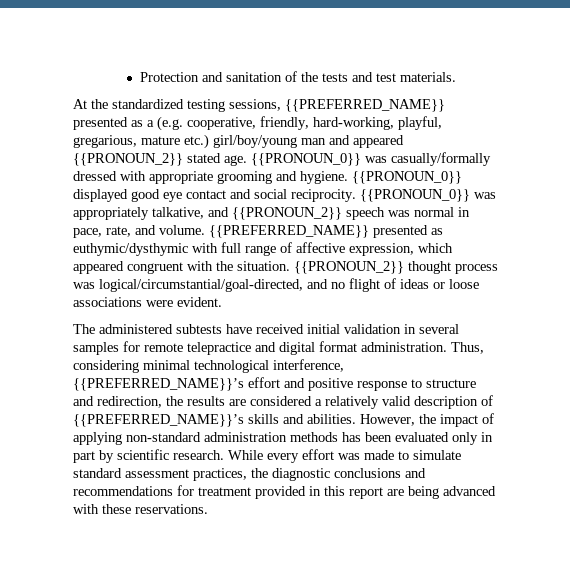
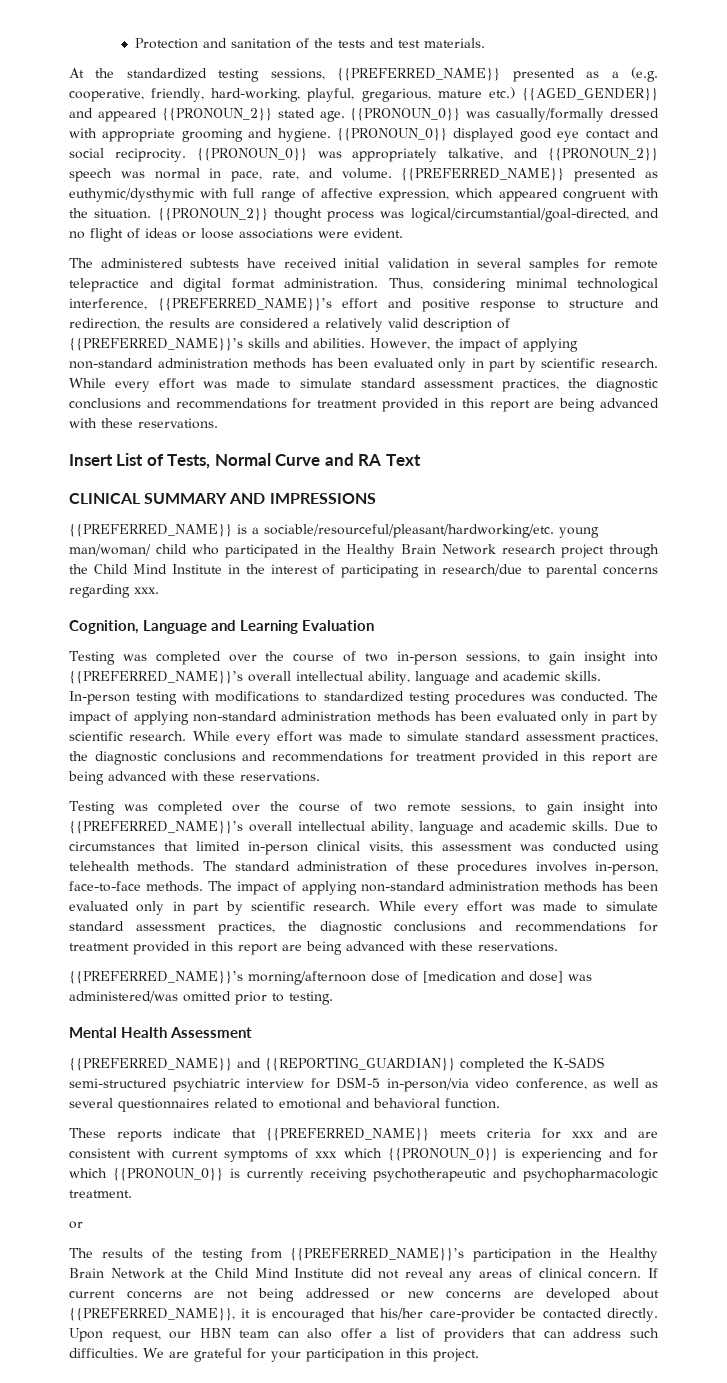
- At the standardized testing sessions, {{PREFERRED_NAME}} presented as a (e.g. cooperative, friendly, hard-working, playful, gregarious, mature etc.) girl/boy/young man and appeared {{PRONOUN_2}} stated age.
+ At the standardized testing sessions, {{PREFERRED_NAME}} presented as a (e.g. cooperative, friendly, hard-working, playful, gregarious, mature etc.) {{AGED_GENDER}} and appeared {{PRONOUN_2}} stated age.
+ Insert List of Tests, Normal Curve and RA Text
+ CLINICAL SUMMARY AND IMPRESSIONS
+ {{PREFERRED_NAME}} is a sociable/resourceful/pleasant/hardworking/etc. young man/woman/ child who participated in the Healthy Brain Network research project through the Child Mind Institute in the interest of participating in research/due to parental concerns regarding xxx.
+ Cognition, Language and Learning Evaluation
+ Testing was completed over the course of two in-person sessions, to gain insight into {{PREFERRED_NAME}}’s overall intellectual ability, language and academic skills. In-person testing with modifications to standardized testing procedures was conducted. The impact of applying non-standard administration methods has been evaluated only in part by scientific research. While every effort was made to simulate standard assessment practices, the diagnostic conclusions and recommendations for treatment provided in this report are being advanced with these reservations.
+ Testing was completed over the course of two remote sessions, to gain insight into {{PREFERRED_NAME}}’s overall intellectual ability, language and academic skills. Due to circumstances that limited in-person clinical visits, this assessment was conducted using telehealth methods. The standard administration of these procedures involves in-person, face-to-face methods. The impact of applying non-standard administration methods has been evaluated only in part by scientific research. While every effort was made to simulate standard assessment practices, the diagnostic conclusions and recommendations for treatment provided in this report are being advanced with these reservations.
+ {{PREFERRED_NAME}}’s morning/afternoon dose of [medication and dose] was administered/was omitted prior to testing.
+ Mental Health Assessment
+ {{PREFERRED_NAME}} and {{REPORTING_GUARDIAN}} completed the K-SADS semi-structured psychiatric interview for DSM-5 in-person/via video conference, as well as several questionnaires related to emotional and behavioral function.
+ These reports indicate that {{PREFERRED_NAME}} meets criteria for xxx and are consistent with current symptoms of xxx which {{PRONOUN_0}} is experiencing and for which {{PRONOUN_0}} is currently receiving psychotherapeutic and psychopharmacologic treatment.
+ or
+ The results of the testing from {{PREFERRED_NAME}}’s participation in the Healthy Brain Network at the Child Mind Institute did not reveal any areas of clinical concern. If current concerns are not being addressed or new concerns are developed about {{PREFERRED_NAME}}, it is encouraged that his/her care-provider be contacted directly. Upon request, our HBN team can also offer a list of providers that can address such difficulties. We are grateful for your participation in this project.

